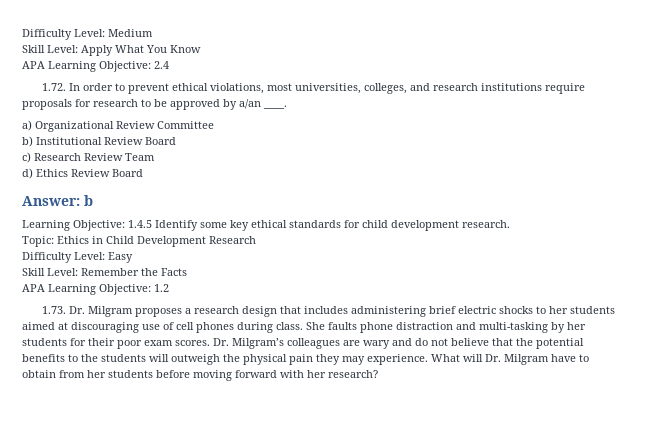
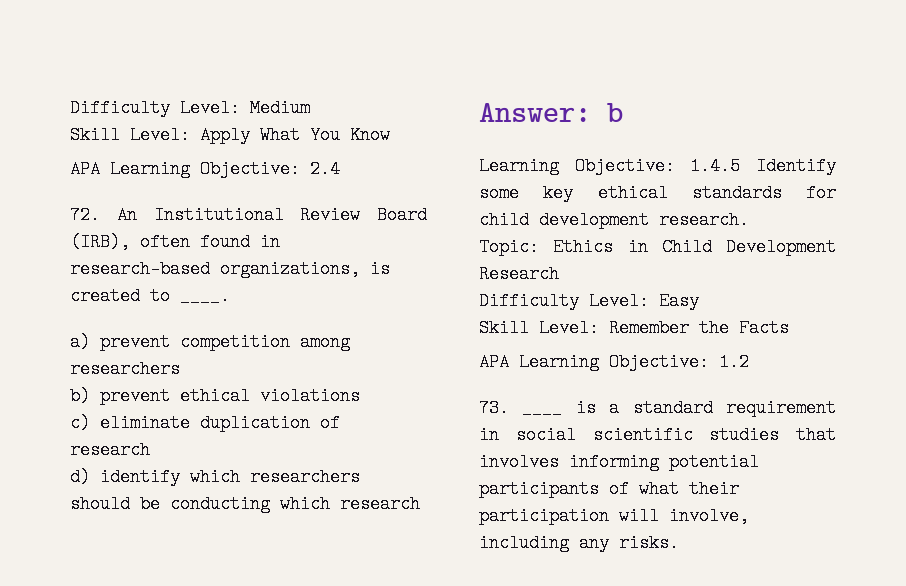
- 1.72. In order to prevent ethical violations, most universities, colleges, and research institutions require proposals for research to be approved by a/an ____.
- a) Organizational Review Committee
- b) Institutional Review Board
- c) Research Review Team
- d) Ethics Review Board
+ 72. An Institutional Review Board (IRB), often found in research-based organizations, is created to ____.
+ a) prevent competition among researchers
+ b) prevent ethical violations
+ c) eliminate duplication of research
+ d) identify which researchers should be conducting which research
- 1.73. Dr. Milgram proposes a research design that includes administering brief electric shocks to her students aimed at discouraging use of cell phones during class. She faults phone distraction and multi-tasking by her students for their poor exam scores. Dr. Milgram’s colleagues are wary and do not believe that the potential benefits to the students will outweigh the physical pain they may experience. What will Dr. Milgram have to obtain from her students before moving forward with her research?
+ 73. ____ is a standard requirement in social scientific studies that involves informing potential participants of what their participation will involve, including any risks.

